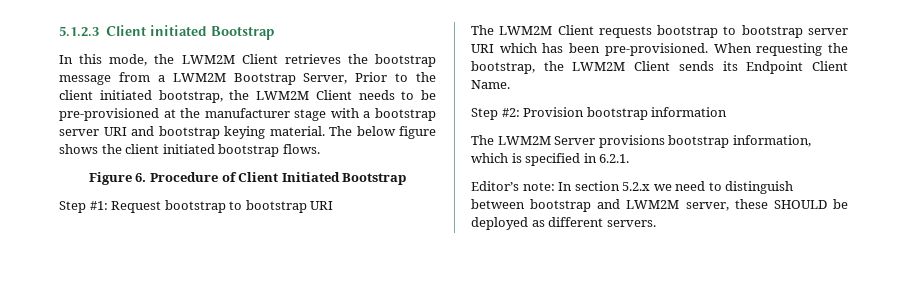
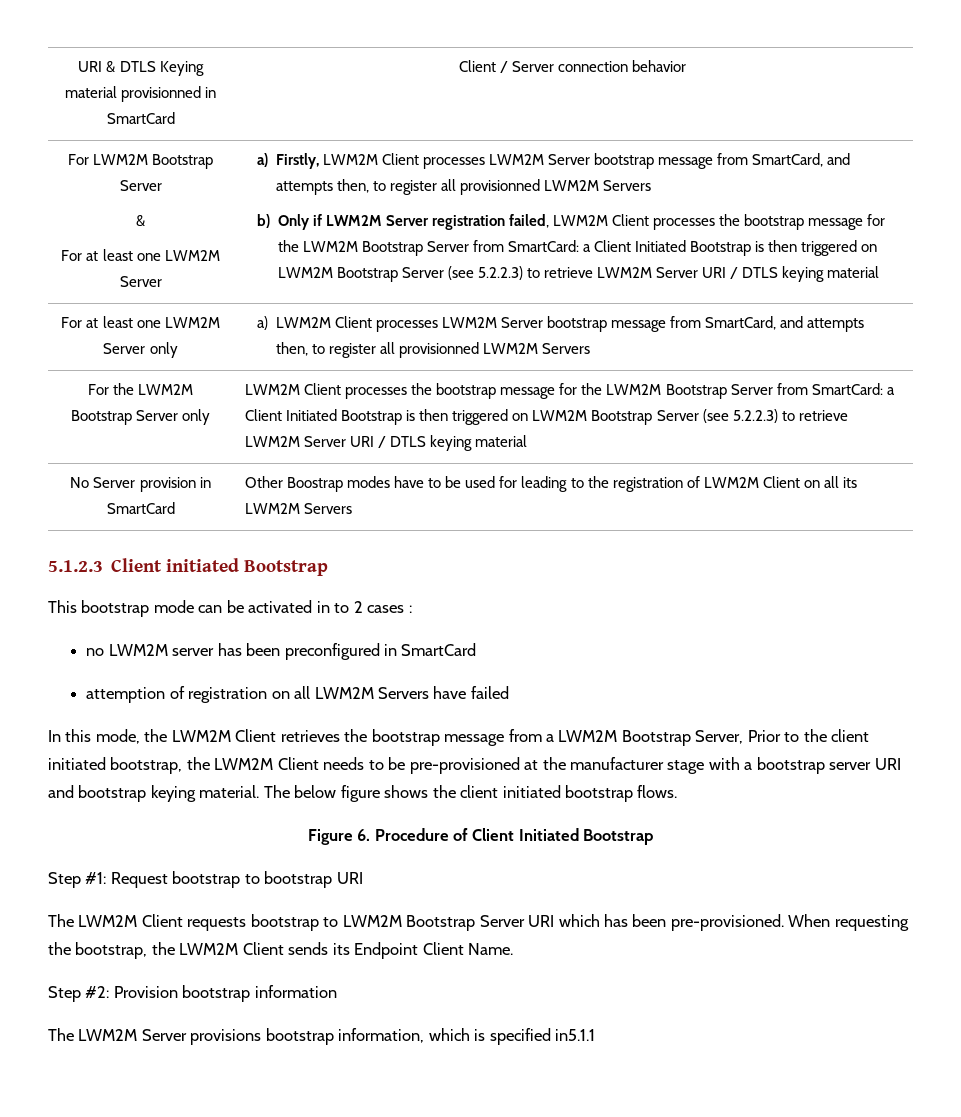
+ URI & DTLS Keying material provisionned in SmartCard | Client / Server connection behavior
+ For LWM2M Bootstrap Server
+ &
+ For at least one LWM2M Server | a) Firstly, LWM2M Client processes LWM2M Server bootstrap message from SmartCard, and attempts then, to register all provisionned LWM2M Servers
+ b) Only if LWM2M Server registration failed, LWM2M Client processes the bootstrap message for the LWM2M Bootstrap Server from SmartCard: a Client Initiated Bootstrap is then triggered on LWM2M Bootstrap Server (see 5.2.2.3) to retrieve LWM2M Server URI / DTLS keying material
+ For at least one LWM2M Server only | a) LWM2M Client processes LWM2M Server bootstrap message from SmartCard, and attempts then, to register all provisionned LWM2M Servers
+ For the LWM2M Bootstrap Server only | LWM2M Client processes the bootstrap message for the LWM2M Bootstrap Server from SmartCard: a Client Initiated Bootstrap is then triggered on LWM2M Bootstrap Server (see 5.2.2.3) to retrieve LWM2M Server URI / DTLS keying material
+ No Server provision in SmartCard | Other Boostrap modes have to be used for leading to the registration of LWM2M Client on all its LWM2M Servers
  5.1.2.3 Client initiated Bootstrap
+ This bootstrap mode can be activated in to 2 cases :
+ no LWM2M server has been preconfigured in SmartCard
+ attemption of registration on all LWM2M Servers have failed
- The LWM2M Client requests bootstrap to bootstrap server URI which has been pre-provisioned.
+ The LWM2M Client requests bootstrap to LWM2M Bootstrap Server URI which has been pre-provisioned.
- The LWM2M Server provisions bootstrap information, which is specified in 6.2.1.
- Editor’s note: In section 5.2.x we need to distinguish between bootstrap and LWM2M server, these SHOULD be deployed as different servers.
+ The LWM2M Server provisions bootstrap information, which is specified in5.1.1

